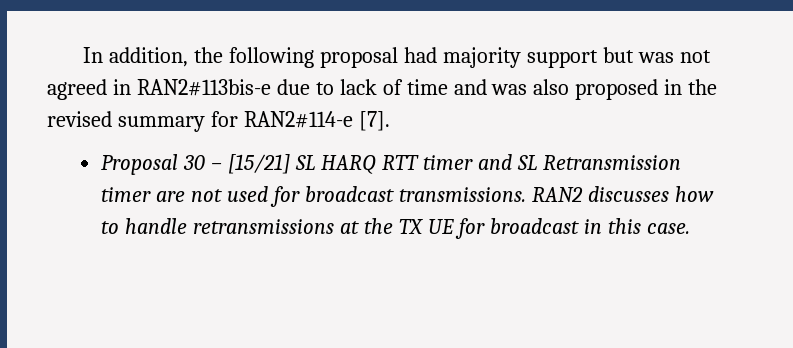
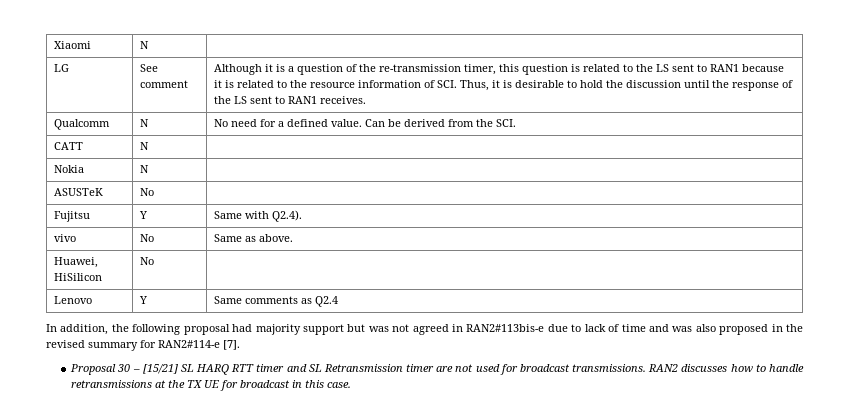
+ Xiaomi | N |
+ LG | See comment | Although it is a question of the re-transmission timer, this question is related to the LS sent to RAN1 because it is related to the resource information of SCI. Thus, it is desirable to hold the discussion until the response of the LS sent to RAN1 receives.
+ Qualcomm | N | No need for a defined value. Can be derived from the SCI.
+ CATT | N |
+ Nokia | N |
+ ASUSTeK | No |
+ Fujitsu | Y | Same with Q2.4).
+ vivo | No | Same as above.
+ Huawei, HiSilicon | No |
+ Lenovo | Y | Same comments as Q2.4

